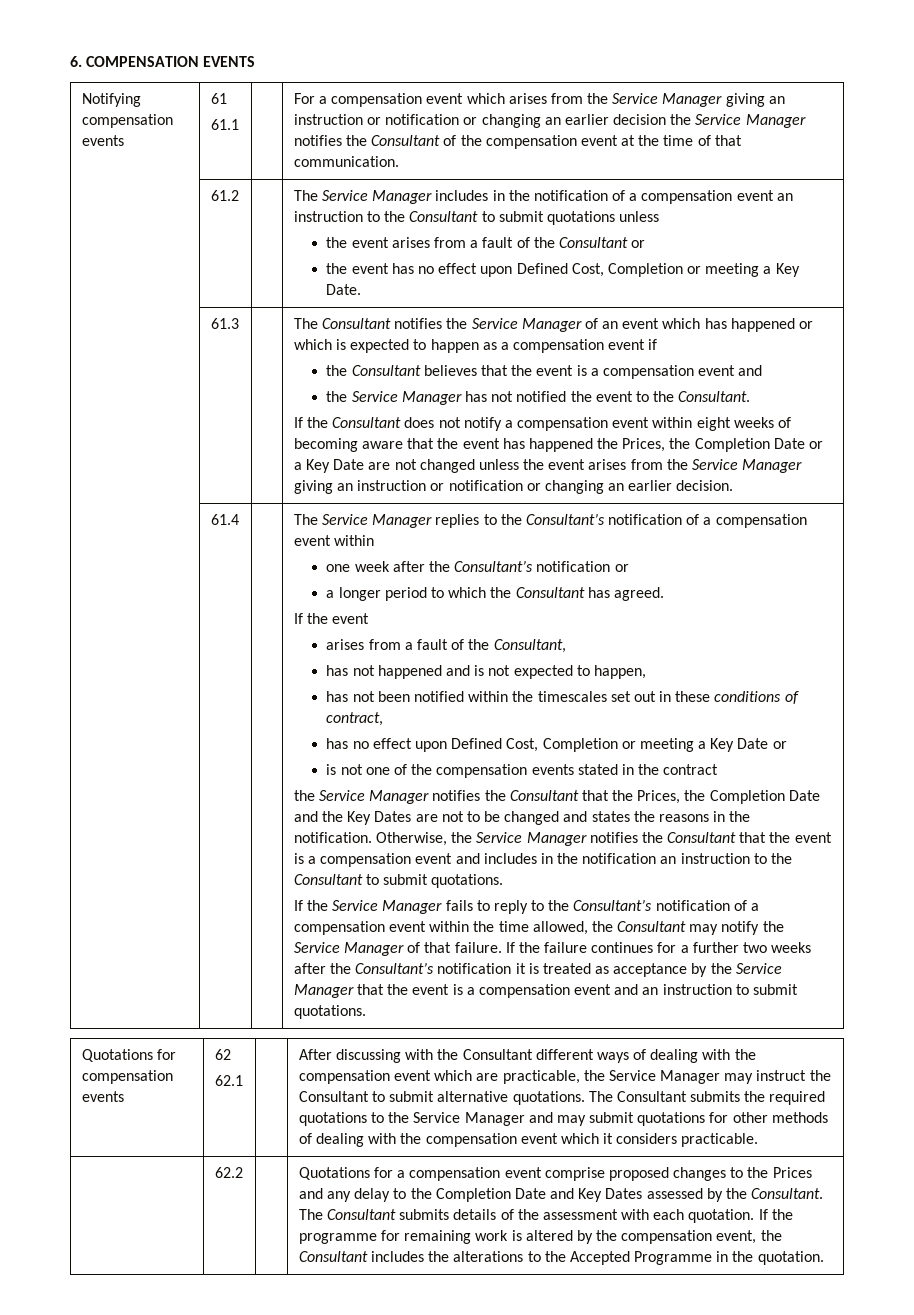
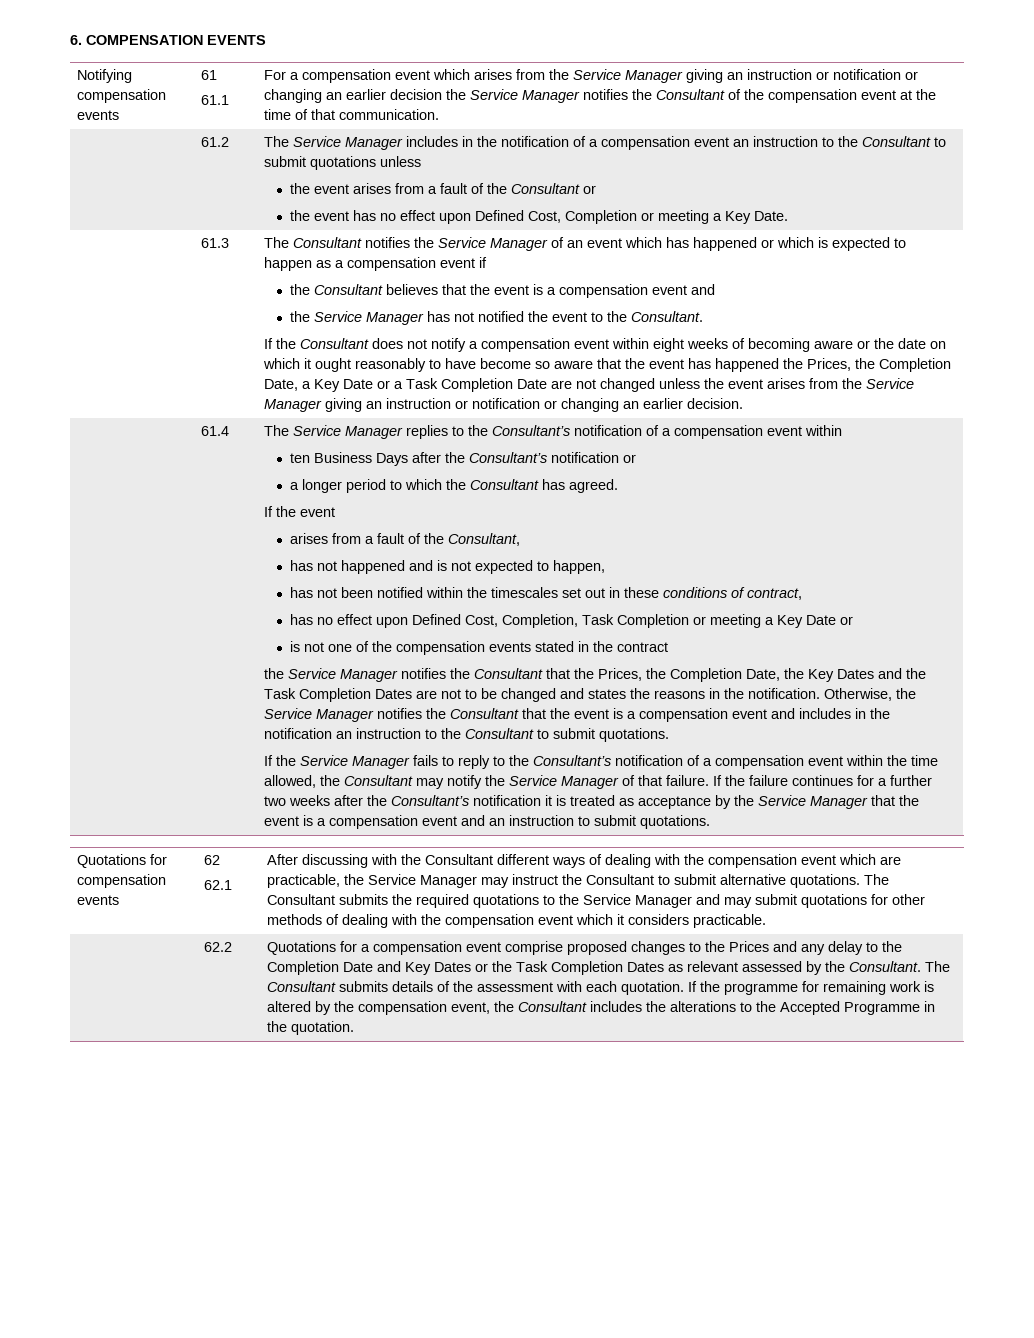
- If the Consultant does not notify a compensation event within eight weeks of becoming aware that the event has happened the Prices, the Completion Date or a Key Date are not changed unless the event arises from the Service Manager giving an instruction or notification or changing an earlier decision.
+ If the Consultant does not notify a compensation event within eight weeks of becoming aware or the date on which it ought reasonably to have become so aware that the event has happened the Prices, the Completion Date, a Key Date or a Task Completion Date are not changed unless the event arises from the Service Manager giving an instruction or notification or changing an earlier decision.
- one week after the Consultant’s notification or
+ ten Business Days after the Consultant’s notification or
- has no effect upon Defined Cost, Completion or meeting a Key Date or
+ has no effect upon Defined Cost, Completion, Task Completion or meeting a Key Date or
- the Service Manager notifies the Consultant that the Prices, the Completion Date and the Key Dates are not to be changed and states the reasons in the notification.
+ the Service Manager notifies the Consultant that the Prices, the Completion Date, the Key Dates and the Task Completion Dates are not to be changed and states the reasons in the notification.
- Quotations for a compensation event comprise proposed changes to the Prices and any delay to the Completion Date and Key Dates assessed by the Consultant.
+ Quotations for a compensation event comprise proposed changes to the Prices and any delay to the Completion Date and Key Dates or the Task Completion Dates as relevant assessed by the Consultant.

